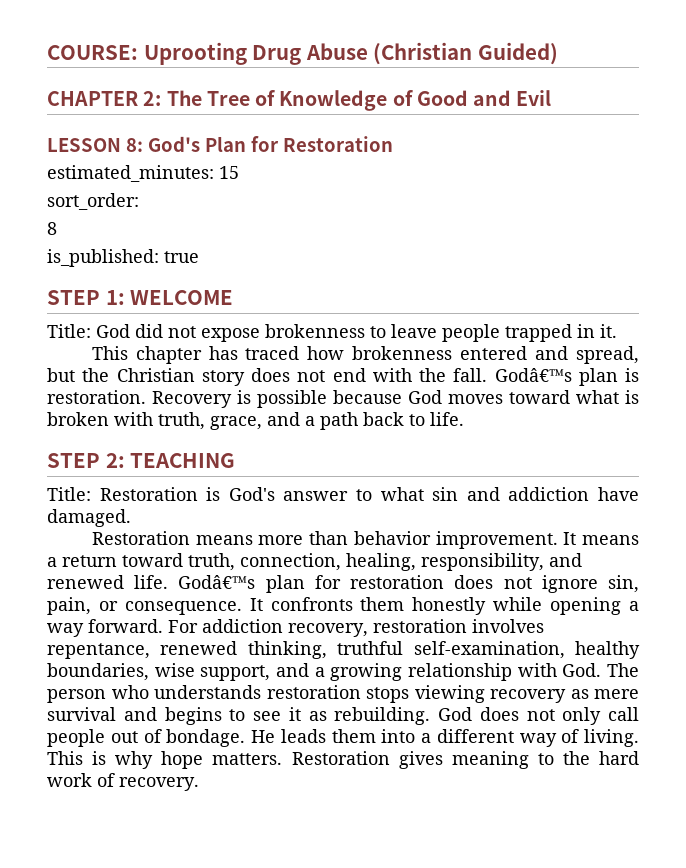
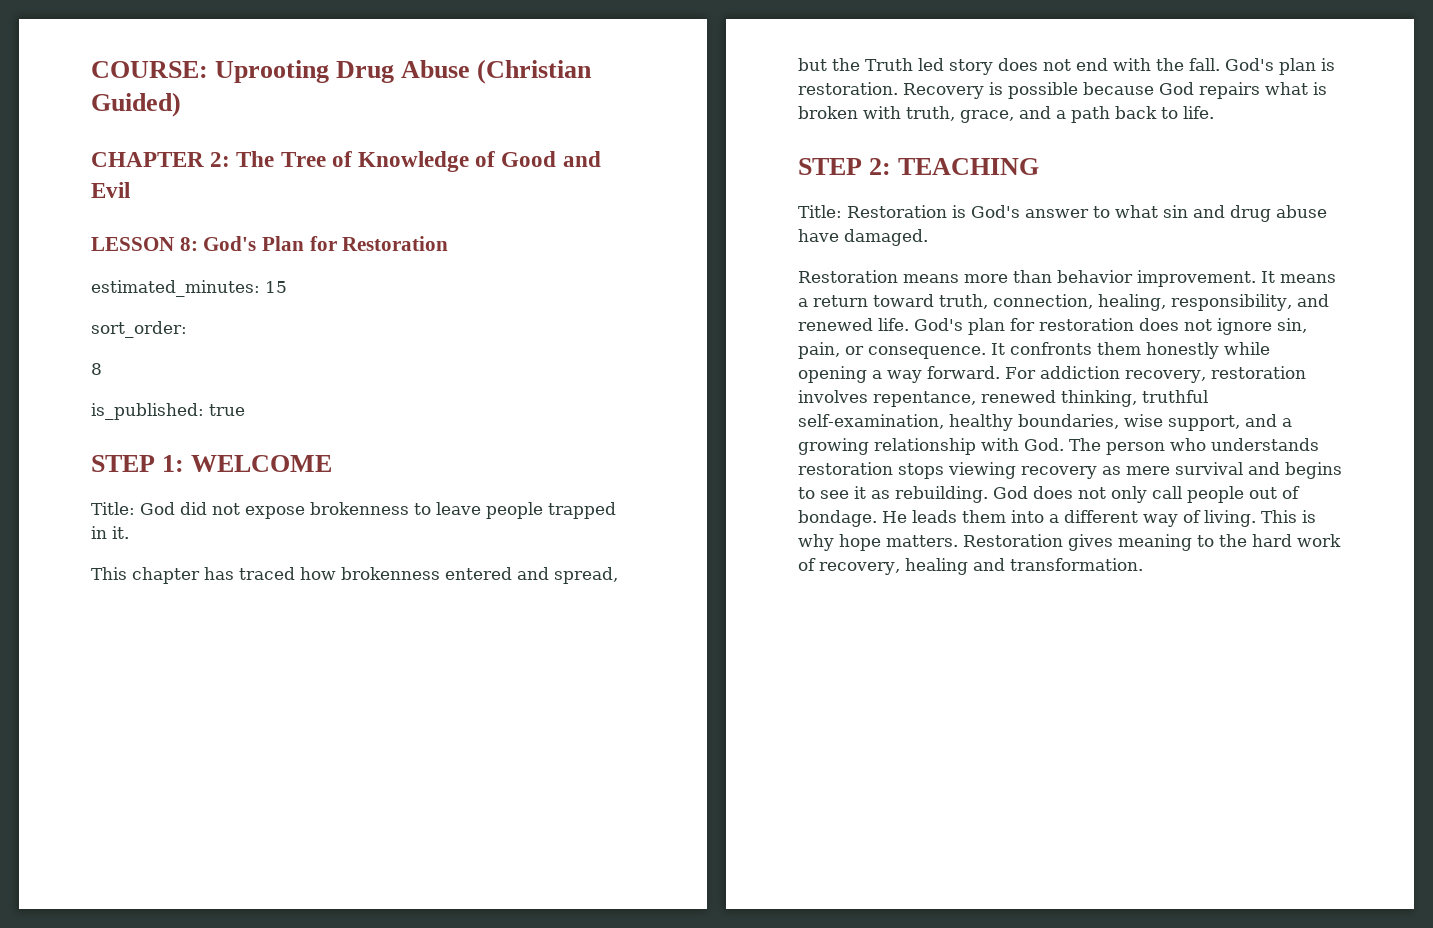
- This chapter has traced how brokenness entered and spread, but the Christian story does not end with the fall.
+ This chapter has traced how brokenness entered and spread, but the Truth led story does not end with the fall.
- Godâ€™s plan is restoration.
+ God's plan is restoration.
- Recovery is possible because God moves toward what is broken with truth, grace, and a path back to life.
+ Recovery is possible because God repairs what is broken with truth, grace, and a path back to life.
- Title: Restoration is God's answer to what sin and addiction have damaged.
+ Title: Restoration is God's answer to what sin and drug abuse have damaged.
- Godâ€™s plan for restoration does not ignore sin, pain, or consequence.
+ God's plan for restoration does not ignore sin, pain, or consequence.
- Restoration gives meaning to the hard work of recovery.
+ Restoration gives meaning to the hard work of recovery, healing and transformation.

